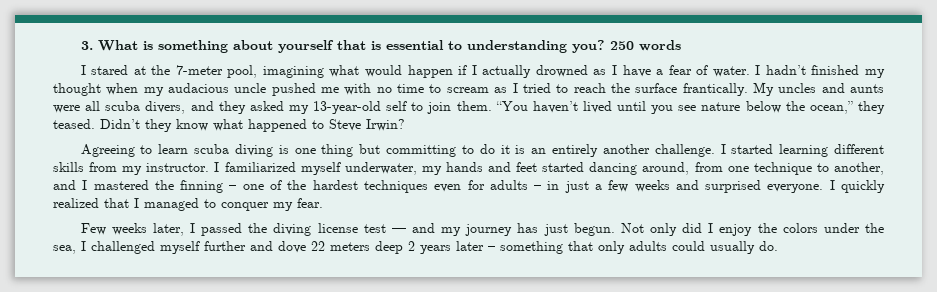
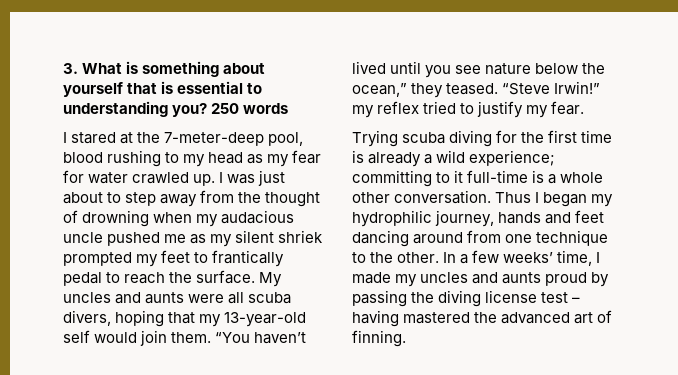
- I stared at the 7-meter pool, imagining what would happen if I actually drowned as I have a fear of water. I hadn’t finished my thought when my audacious uncle pushed me with no time to scream as I tried to reach the surface frantically.
+ I stared at the 7-meter-deep pool, blood rushing to my head as my fear for water crawled up. I was just about to step away from the thought of drowning when my audacious uncle pushed me as my silent shriek prompted my feet to frantically pedal to reach the surface.
- My uncles and aunts were all scuba divers, and they asked my 13-year-old self to join them.
+ My uncles and aunts were all scuba divers, hoping that my 13-year-old self would join them.
- Didn’t they know what happened to Steve Irwin?
- Agreeing to learn scuba diving is one thing but committing to do it is an entirely another challenge. I started learning different skills from my instructor. I familiarized myself underwater, my hands and feet started dancing around, from one technique to another, and I mastered the finning – one of the hardest techniques even for adults – in just a few weeks and surprised everyone. I quickly realized that I managed to conquer my fear.
- Few weeks later, I passed the diving license test — and my journey has just begun. Not only did I enjoy the colors under the sea, I challenged myself further and dove 22 meters deep 2 years later – something that only adults could usually do.
+ “Steve Irwin!” my reflex tried to justify my fear.
+ Trying scuba diving for the first time is already a wild experience; committing to it full-time is a whole other conversation. Thus I began my hydrophilic journey, hands and feet dancing around from one technique to the other. In a few weeks’ time, I made my uncles and aunts proud by passing the diving license test – having mastered the advanced art of finning.

